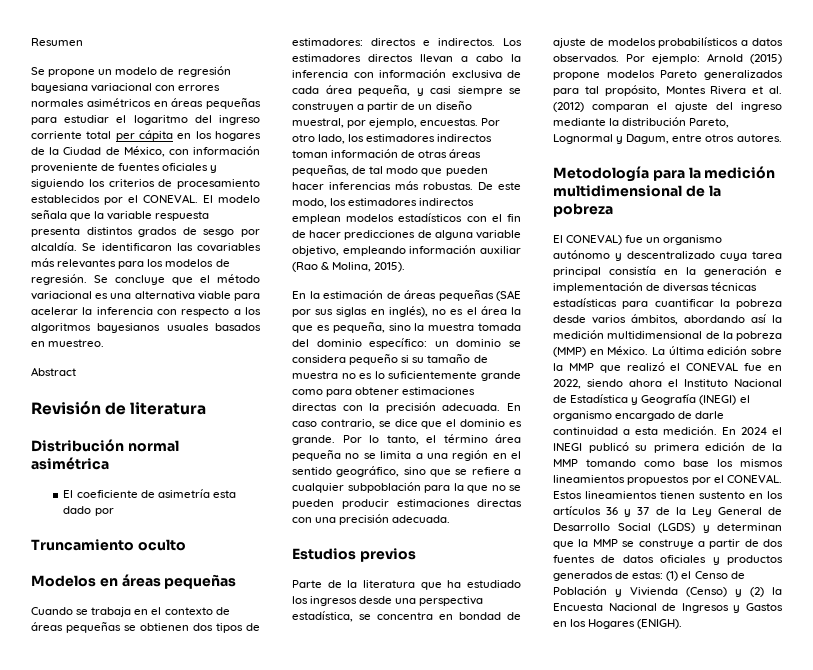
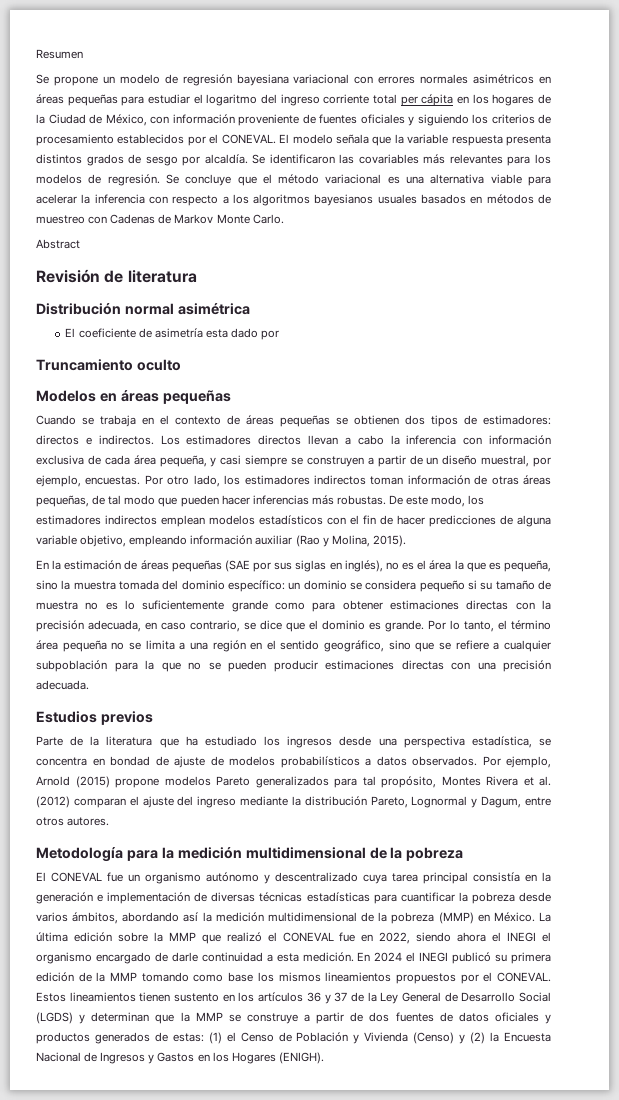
- Se concluye que el método variacional es una alternativa viable para acelerar la inferencia con respecto a los algoritmos bayesianos usuales basados en muestreo.
+ Se concluye que el método variacional es una alternativa viable para acelerar la inferencia con respecto a los algoritmos bayesianos usuales basados en métodos de muestreo con Cadenas de Markov Monte Carlo.
- De este modo, los estimadores indirectos emplean modelos estadísticos con el fin de hacer predicciones de alguna variable objetivo, empleando información auxiliar (Rao & Molina, 2015).
+ De este modo, los estimadores indirectos emplean modelos estadísticos con el fin de hacer predicciones de alguna variable objetivo, empleando información auxiliar (Rao y Molina, 2015).
- En la estimación de áreas pequeñas (SAE por sus siglas en inglés), no es el área la que es pequeña, sino la muestra tomada del dominio específico: un dominio se considera pequeño si su tamaño de muestra no es lo suficientemente grande como para obtener estimaciones directas con la precisión adecuada. En caso contrario, se dice que el dominio es grande.
+ En la estimación de áreas pequeñas (SAE por sus siglas en inglés), no es el área la que es pequeña, sino la muestra tomada del dominio específico: un dominio se considera pequeño si su tamaño de muestra no es lo suficientemente grande como para obtener estimaciones directas con la precisión adecuada, en caso contrario, se dice que el dominio es grande.
- Por ejemplo: Arnold (2015) propone modelos Pareto generalizados para tal propósito, Montes Rivera et al. (2012) comparan el ajuste del ingreso mediante la distribución Pareto, Lognormal y Dagum, entre otros autores.
+ Por ejemplo, Arnold (2015) propone modelos Pareto generalizados para tal propósito, Montes Rivera et al. (2012) comparan el ajuste del ingreso mediante la distribución Pareto, Lognormal y Dagum, entre otros autores.
- El CONEVAL) fue un organismo autónomo y descentralizado cuya tarea principal consistía en la generación e implementación de diversas técnicas estadísticas para cuantificar la pobreza desde varios ámbitos, abordando así la medición multidimensional de la pobreza (MMP) en México.
+ El CONEVAL fue un organismo autónomo y descentralizado cuya tarea principal consistía en la generación e implementación de diversas técnicas estadísticas para cuantificar la pobreza desde varios ámbitos, abordando así la medición multidimensional de la pobreza (MMP) en México.
- La última edición sobre la MMP que realizó el CONEVAL fue en 2022, siendo ahora el Instituto Nacional de Estadística y Geografía (INEGI) el organismo encargado de darle continuidad a esta medición.
+ La última edición sobre la MMP que realizó el CONEVAL fue en 2022, siendo ahora el INEGI el organismo encargado de darle continuidad a esta medición.

